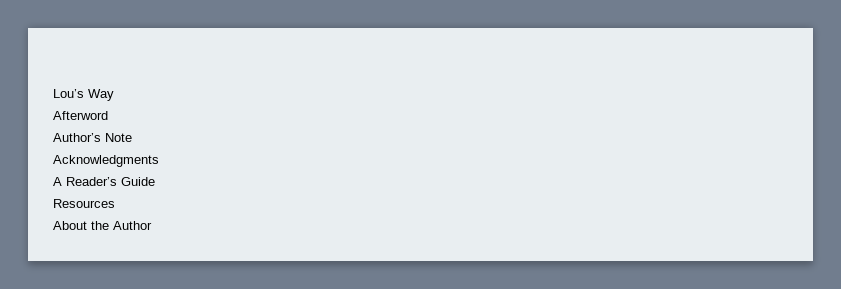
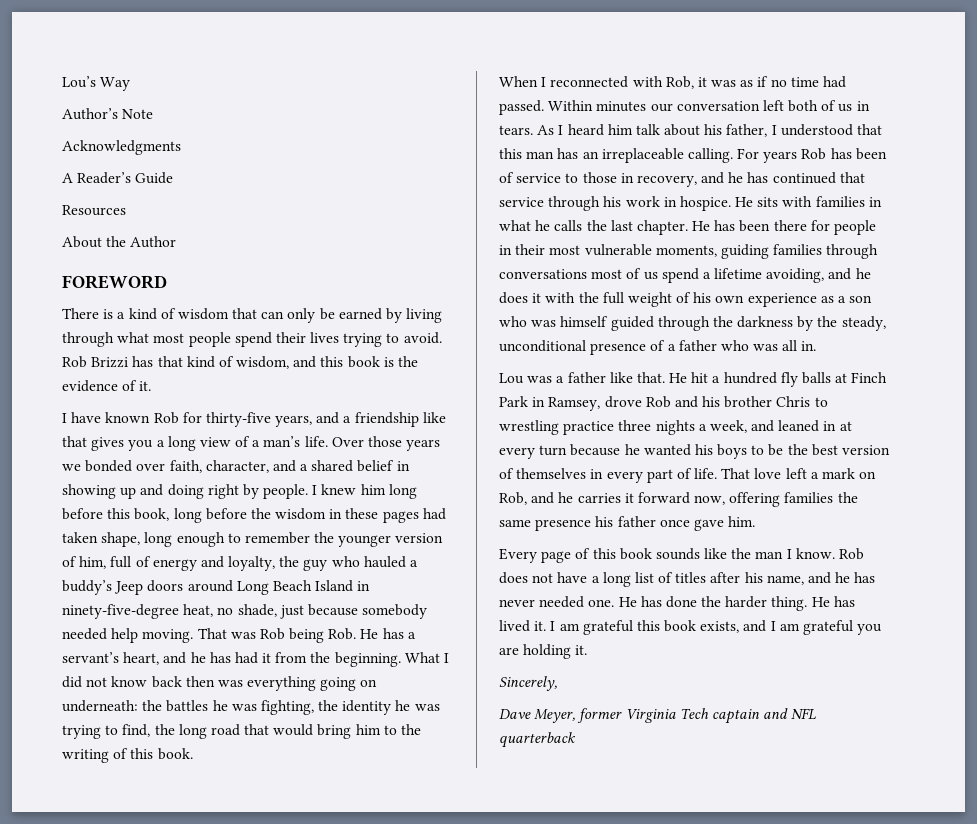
- Afterword
+ FOREWORD
+ There is a kind of wisdom that can only be earned by living through what most people spend their lives trying to avoid. Rob Brizzi has that kind of wisdom, and this book is the evidence of it.
+ I have known Rob for thirty-five years, and a friendship like that gives you a long view of a man’s life. Over those years we bonded over faith, character, and a shared belief in showing up and doing right by people. I knew him long before this book, long before the wisdom in these pages had taken shape, long enough to remember the younger version of him, full of energy and loyalty, the guy who hauled a buddy’s Jeep doors around Long Beach Island in ninety-five-degree heat, no shade, just because somebody needed help moving. That was Rob being Rob. He has a servant’s heart, and he has had it from the beginning. What I did not know back then was everything going on underneath: the battles he was fighting, the identity he was trying to find, the long road that would bring him to the writing of this book.
+ When I reconnected with Rob, it was as if no time had passed. Within minutes our conversation left both of us in tears. As I heard him talk about his father, I understood that this man has an irreplaceable calling. For years Rob has been of service to those in recovery, and he has continued that service through his work in hospice. He sits with families in what he calls the last chapter. He has been there for people in their most vulnerable moments, guiding families through conversations most of us spend a lifetime avoiding, and he does it with the full weight of his own experience as a son who was himself guided through the darkness by the steady, unconditional presence of a father who was all in.
+ Lou was a father like that. He hit a hundred fly balls at Finch Park in Ramsey, drove Rob and his brother Chris to wrestling practice three nights a week, and leaned in at every turn because he wanted his boys to be the best version of themselves in every part of life. That love left a mark on Rob, and he carries it forward now, offering families the same presence his father once gave him.
+ Every page of this book sounds like the man I know. Rob does not have a long list of titles after his name, and he has never needed one. He has done the harder thing. He has lived it. I am grateful this book exists, and I am grateful you are holding it.
+ Sincerely,
+ Dave Meyer, former Virginia Tech captain and NFL quarterback

